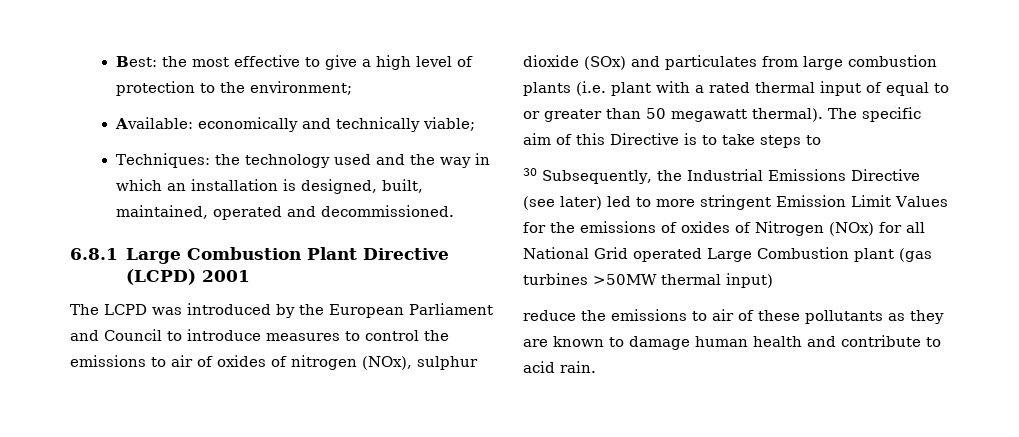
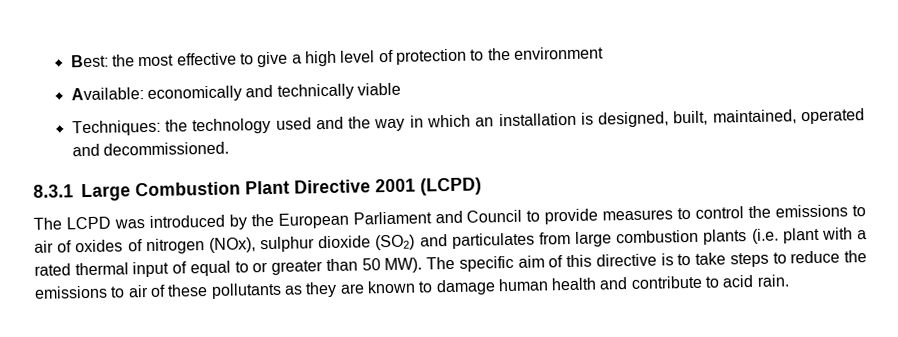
- Best: the most effective to give a high level of protection to the environment;
+ Best: the most effective to give a high level of protection to the environment
- Available: economically and technically viable;
+ Available: economically and technically viable
- 6.8.1 Large Combustion Plant Directive (LCPD) 2001
+ 8.3.1 Large Combustion Plant Directive 2001 (LCPD)
- The LCPD was introduced by the European Parliament and Council to introduce measures to control the emissions to air of oxides of nitrogen (NOx), sulphur dioxide (SOx) and particulates from large combustion plants (i.e. plant with a rated thermal input of equal to or greater than 50 megawatt thermal). The specific aim of this Directive is to take steps to
- 30 Subsequently, the Industrial Emissions Directive (see later) led to more stringent Emission Limit Values for the emissions of oxides of Nitrogen (NOx) for all National Grid operated Large Combustion plant (gas turbines >50MW thermal input)
- reduce the emissions to air of these pollutants as they are known to damage human health and contribute to acid rain.
+ The LCPD was introduced by the European Parliament and Council to provide measures to control the emissions to air of oxides of nitrogen (NOx), sulphur dioxide (SO2) and particulates from large combustion plants (i.e. plant with a rated thermal input of equal to or greater than 50 MW). The specific aim of this directive is to take steps to reduce the emissions to air of these pollutants as they are known to damage human health and contribute to acid rain.

